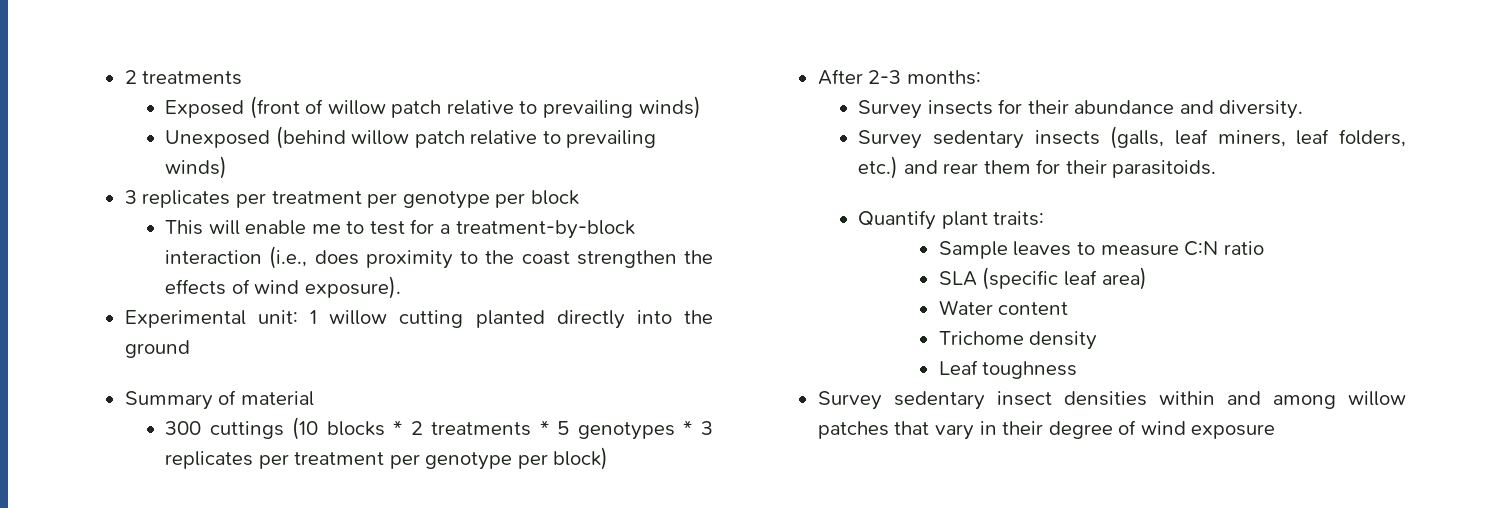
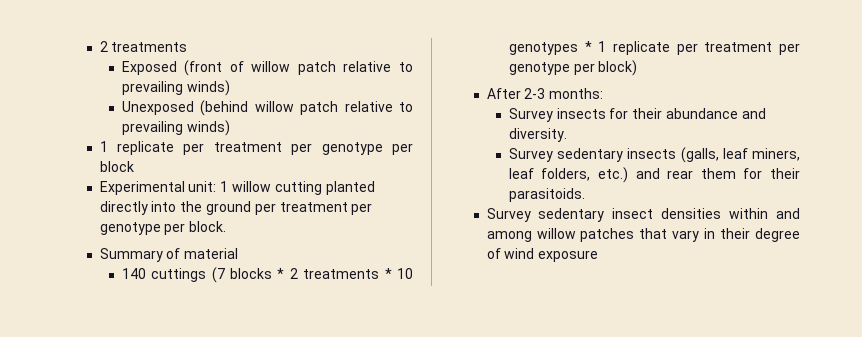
- 3 replicates per treatment per genotype per block
+ 1 replicate per treatment per genotype per block
- This will enable me to test for a treatment-by-block interaction (i.e., does proximity to the coast strengthen the effects of wind exposure).
- Experimental unit: 1 willow cutting planted directly into the ground
+ Experimental unit: 1 willow cutting planted directly into the ground per treatment per genotype per block.
- 300 cuttings (10 blocks * 2 treatments * 5 genotypes * 3 replicates per treatment per genotype per block)
+ 140 cuttings (7 blocks * 2 treatments * 10 genotypes * 1 replicate per treatment per genotype per block)
- Quantify plant traits:
- Sample leaves to measure C:N ratio
- SLA (specific leaf area)
- Water content
- Trichome density
- Leaf toughness

